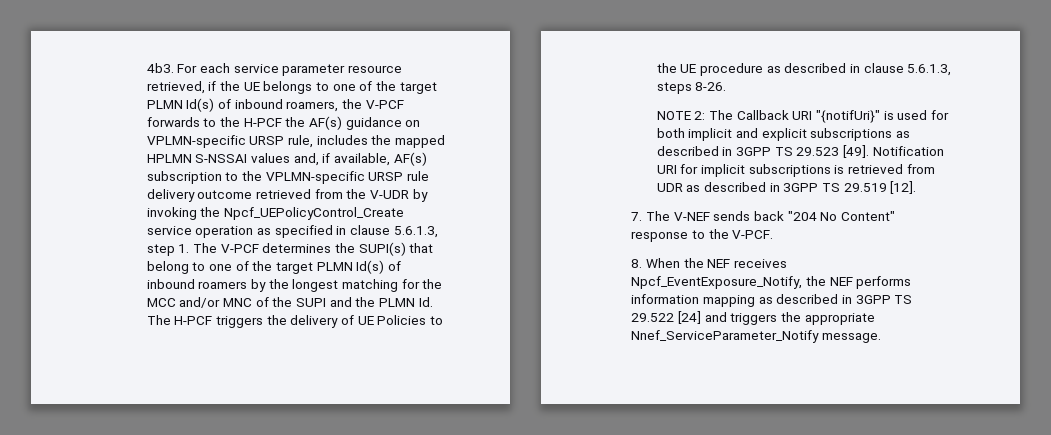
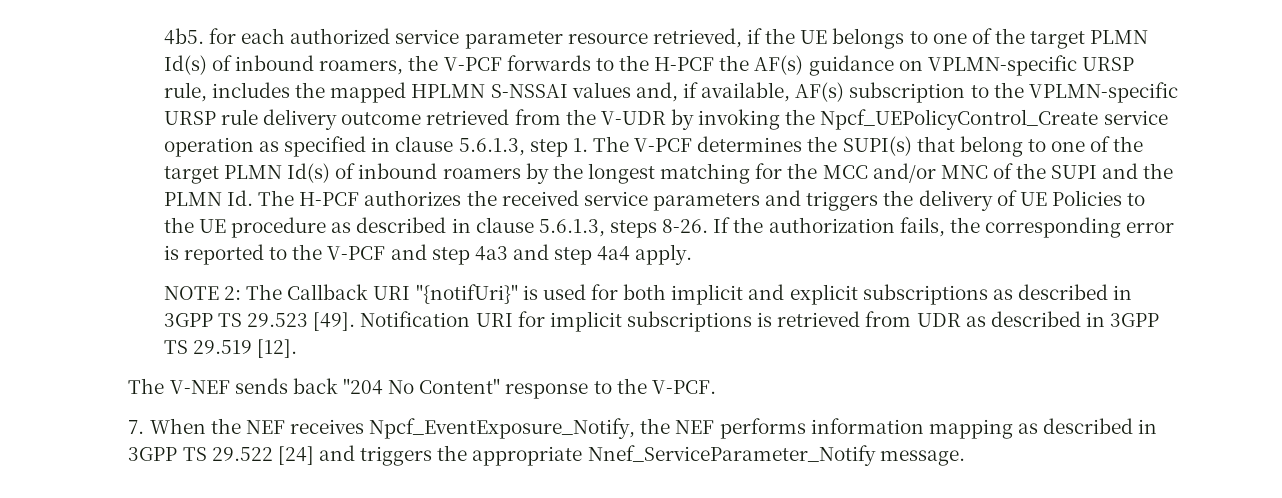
- 4b3. For each service parameter resource retrieved, if the UE belongs to one of the target PLMN Id(s) of inbound roamers, the V-PCF forwards to the H-PCF the AF(s) guidance on VPLMN-specific URSP rule, includes the mapped HPLMN S-NSSAI values and, if available, AF(s) subscription to the VPLMN-specific URSP rule delivery outcome retrieved from the V-UDR by invoking the Npcf_UEPolicyControl_Create service operation as specified in clause 5.6.1.3, step 1. The V-PCF determines the SUPI(s) that belong to one of the target PLMN Id(s) of inbound roamers by the longest matching for the MCC and/or MNC of the SUPI and the PLMN Id. The H-PCF triggers the delivery of UE Policies to the UE procedure as described in clause 5.6.1.3, steps 8-26.
+ 4b5. for each authorized service parameter resource retrieved, if the UE belongs to one of the target PLMN Id(s) of inbound roamers, the V-PCF forwards to the H-PCF the AF(s) guidance on VPLMN-specific URSP rule, includes the mapped HPLMN S-NSSAI values and, if available, AF(s) subscription to the VPLMN-specific URSP rule delivery outcome retrieved from the V-UDR by invoking the Npcf_UEPolicyControl_Create service operation as specified in clause 5.6.1.3, step 1. The V-PCF determines the SUPI(s) that belong to one of the target PLMN Id(s) of inbound roamers by the longest matching for the MCC and/or MNC of the SUPI and the PLMN Id. The H-PCF authorizes the received service parameters and triggers the delivery of UE Policies to the UE procedure as described in clause 5.6.1.3, steps 8-26. If the authorization fails, the corresponding error is reported to the V-PCF and step 4a3 and step 4a4 apply.
- 7. The V-NEF sends back "204 No Content" response to the V-PCF.
+ The V-NEF sends back "204 No Content" response to the V-PCF.
- 8. When the NEF receives Npcf_EventExposure_Notify, the NEF performs information mapping as described in 3GPP TS 29.522 [24] and triggers the appropriate Nnef_ServiceParameter_Notify message.
+ 7. When the NEF receives Npcf_EventExposure_Notify, the NEF performs information mapping as described in 3GPP TS 29.522 [24] and triggers the appropriate Nnef_ServiceParameter_Notify message.

